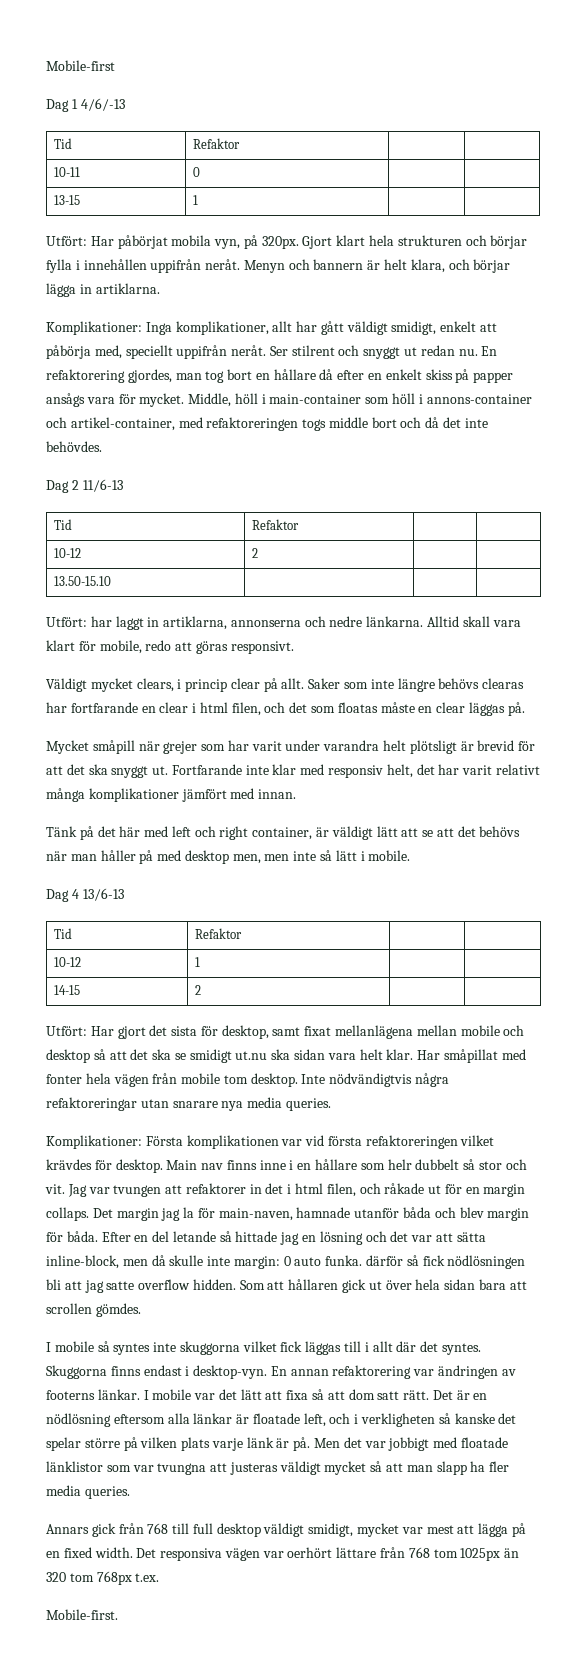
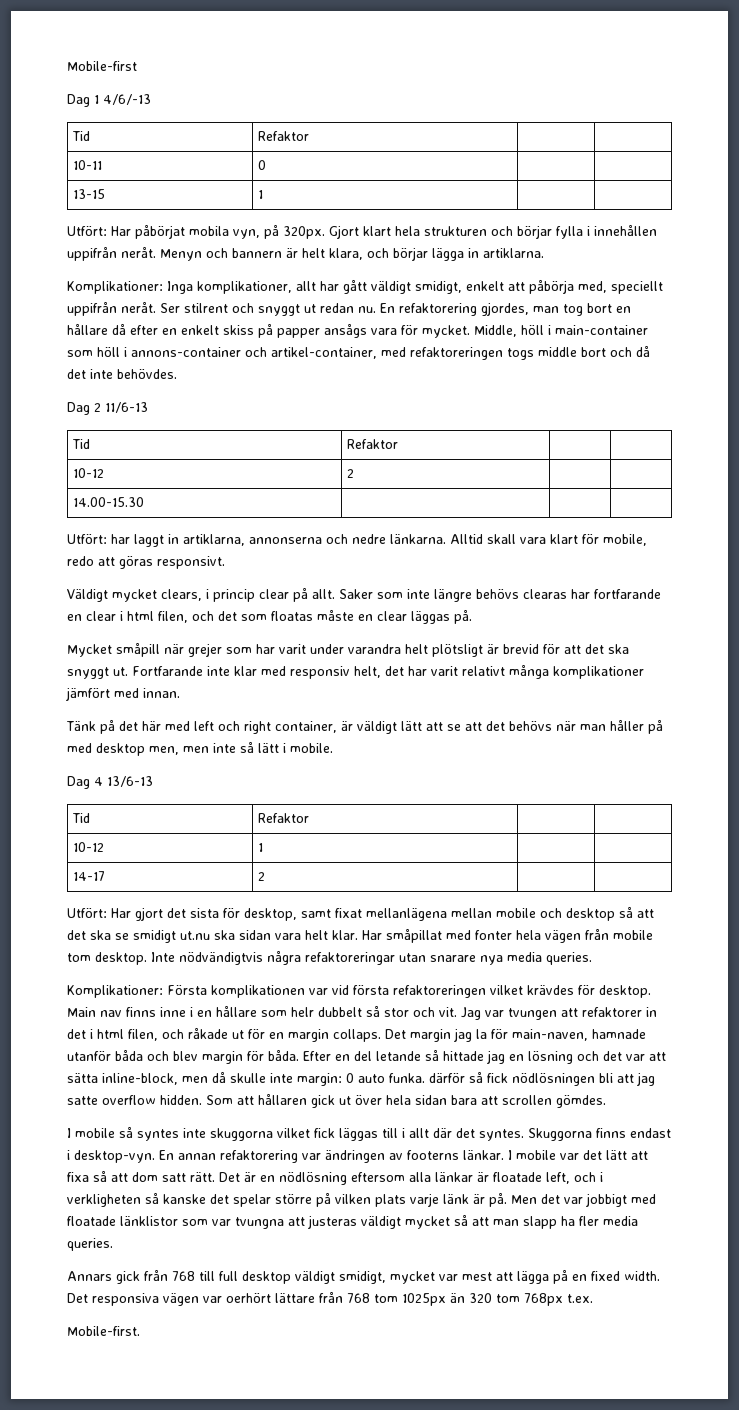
- 13.50-15.10 | | |
+ 14.00-15.30 | | |
- 14-15 | 2 | |
+ 14-17 | 2 | |

